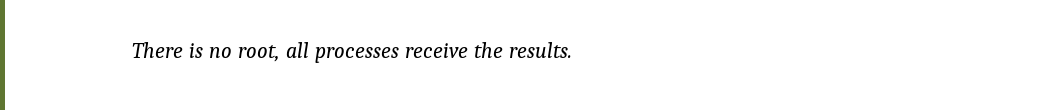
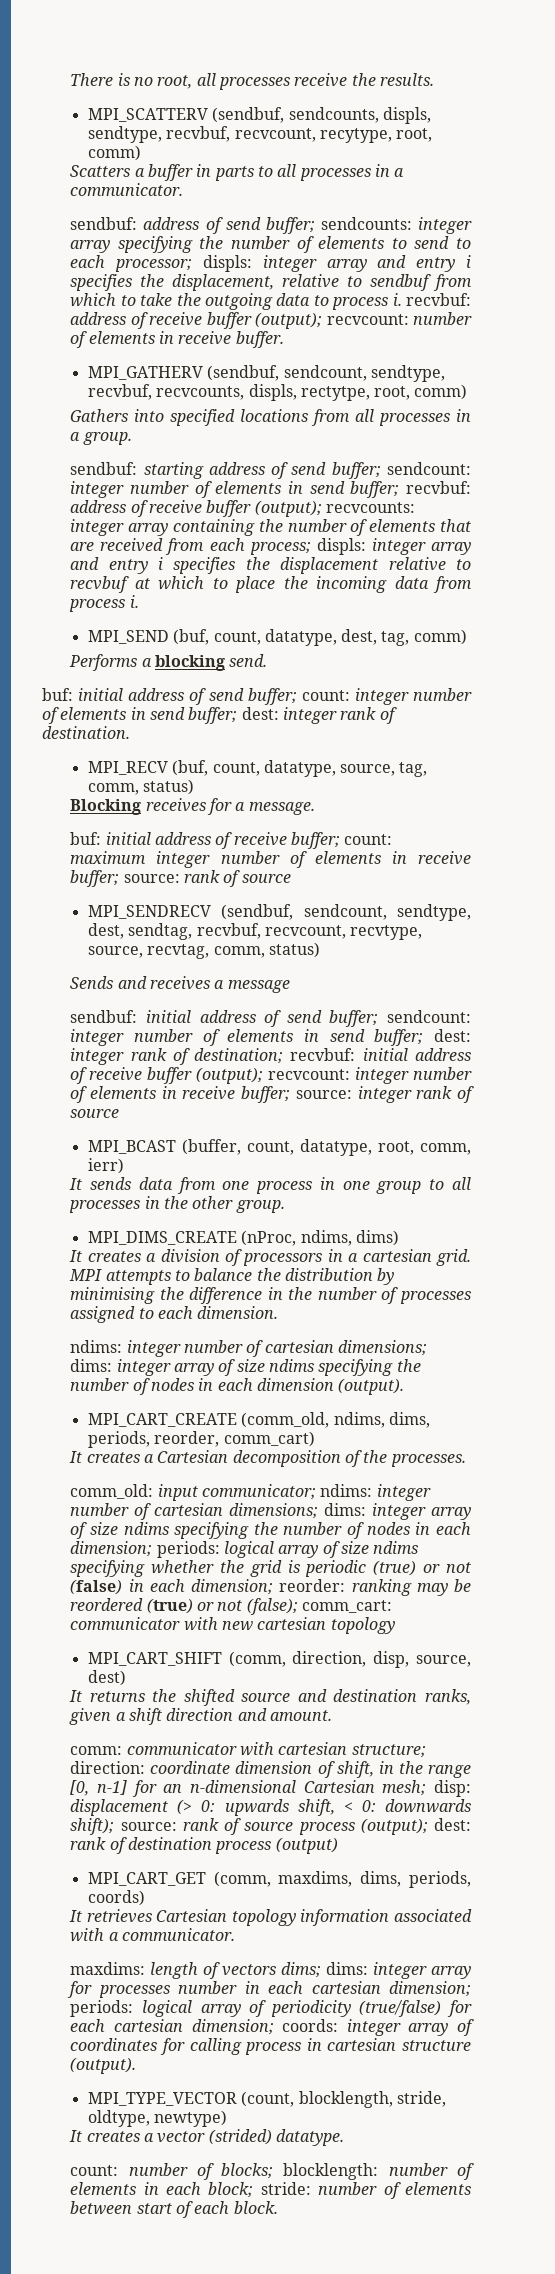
+ MPI_SCATTERV (sendbuf, sendcounts, displs, sendtype, recvbuf, recvcount, recytype, root, comm)
+ Scatters a buffer in parts to all processes in a communicator.
+ sendbuf: address of send buffer; sendcounts: integer array specifying the number of elements to send to each processor; displs: integer array and entry i specifies the displacement, relative to sendbuf from which to take the outgoing data to process i. recvbuf: address of receive buffer (output); recvcount: number of elements in receive buffer.
+ MPI_GATHERV (sendbuf, sendcount, sendtype, recvbuf, recvcounts, displs, rectytpe, root, comm)
+ Gathers into specified locations from all processes in a group.
+ sendbuf: starting address of send buffer; sendcount: integer number of elements in send buffer; recvbuf: address of receive buffer (output); recvcounts: integer array containing the number of elements that are received from each process; displs: integer array and entry i specifies the displacement relative to recvbuf at which to place the incoming data from process i.
+ MPI_SEND (buf, count, datatype, dest, tag, comm)
+ Performs a blocking send.
+ buf: initial address of send buffer; count: integer number of elements in send buffer; dest: integer rank of destination.
+ MPI_RECV (buf, count, datatype, source, tag, comm, status)
+ Blocking receives for a message.
+ buf: initial address of receive buffer; count: maximum integer number of elements in receive buffer; source: rank of source
+ MPI_SENDRECV (sendbuf, sendcount, sendtype, dest, sendtag, recvbuf, recvcount, recvtype, source, recvtag, comm, status)
+ Sends and receives a message
+ sendbuf: initial address of send buffer; sendcount: integer number of elements in send buffer; dest: integer rank of destination; recvbuf: initial address of receive buffer (output); recvcount: integer number of elements in receive buffer; source: integer rank of source
+ MPI_BCAST (buffer, count, datatype, root, comm, ierr)
+ It sends data from one process in one group to all processes in the other group.
+ MPI_DIMS_CREATE (nProc, ndims, dims)
+ It creates a division of processors in a cartesian grid. MPI attempts to balance the distribution by minimising the difference in the number of processes assigned to each dimension.
+ ndims: integer number of cartesian dimensions; dims: integer array of size ndims specifying the number of nodes in each dimension (output).
+ MPI_CART_CREATE (comm_old, ndims, dims, periods, reorder, comm_cart)
+ It creates a Cartesian decomposition of the processes.
+ comm_old: input communicator; ndims: integer number of cartesian dimensions; dims: integer array of size ndims specifying the number of nodes in each dimension; periods: logical array of size ndims specifying whether the grid is periodic (true) or not (false) in each dimension; reorder: ranking may be reordered (true) or not (false); comm_cart: communicator with new cartesian topology
+ MPI_CART_SHIFT (comm, direction, disp, source, dest)
+ It returns the shifted source and destination ranks, given a shift direction and amount.
+ comm: communicator with cartesian structure; direction: coordinate dimension of shift, in the range [0, n-1] for an n-dimensional Cartesian mesh; disp: displacement (> 0: upwards shift, < 0: downwards shift); source: rank of source process (output); dest: rank of destination process (output)
+ MPI_CART_GET (comm, maxdims, dims, periods, coords)
+ It retrieves Cartesian topology information associated with a communicator.
+ maxdims: length of vectors dims; dims: integer array for processes number in each cartesian dimension; periods: logical array of periodicity (true/false) for each cartesian dimension; coords: integer array of coordinates for calling process in cartesian structure (output).
+ MPI_TYPE_VECTOR (count, blocklength, stride, oldtype, newtype)
+ It creates a vector (strided) datatype.
+ count: number of blocks; blocklength: number of elements in each block; stride: number of elements between start of each block.

